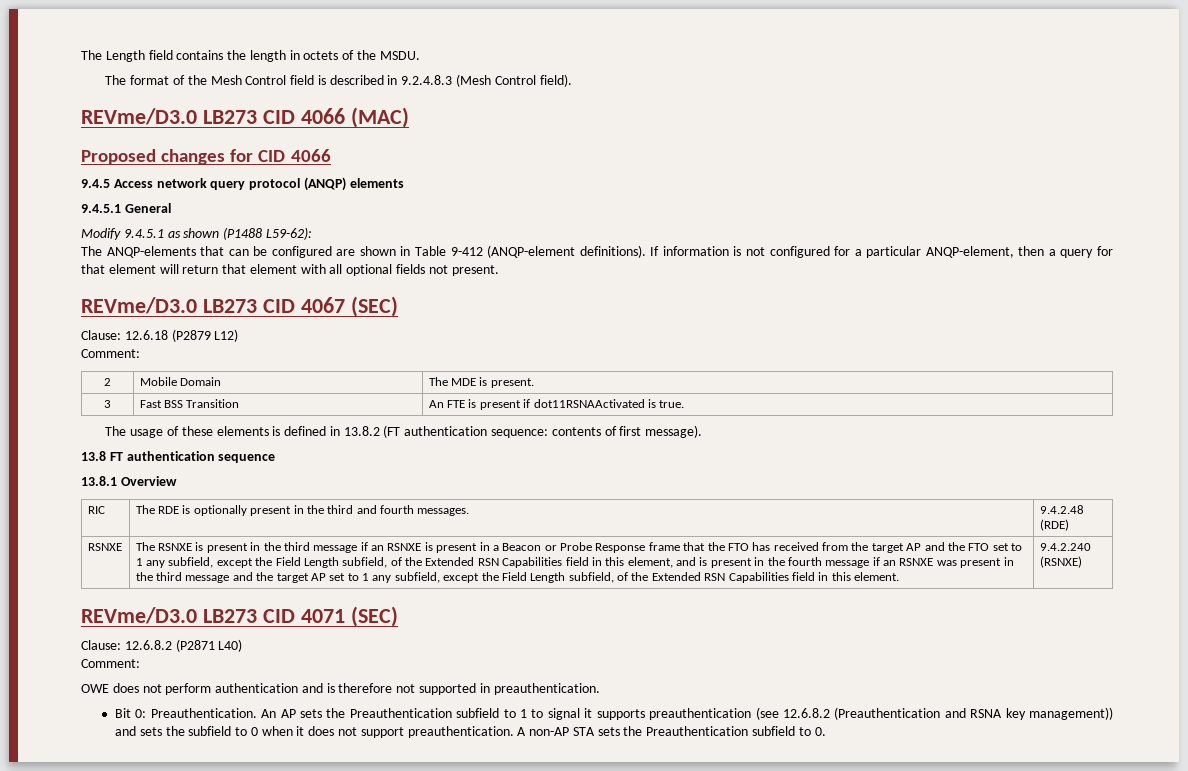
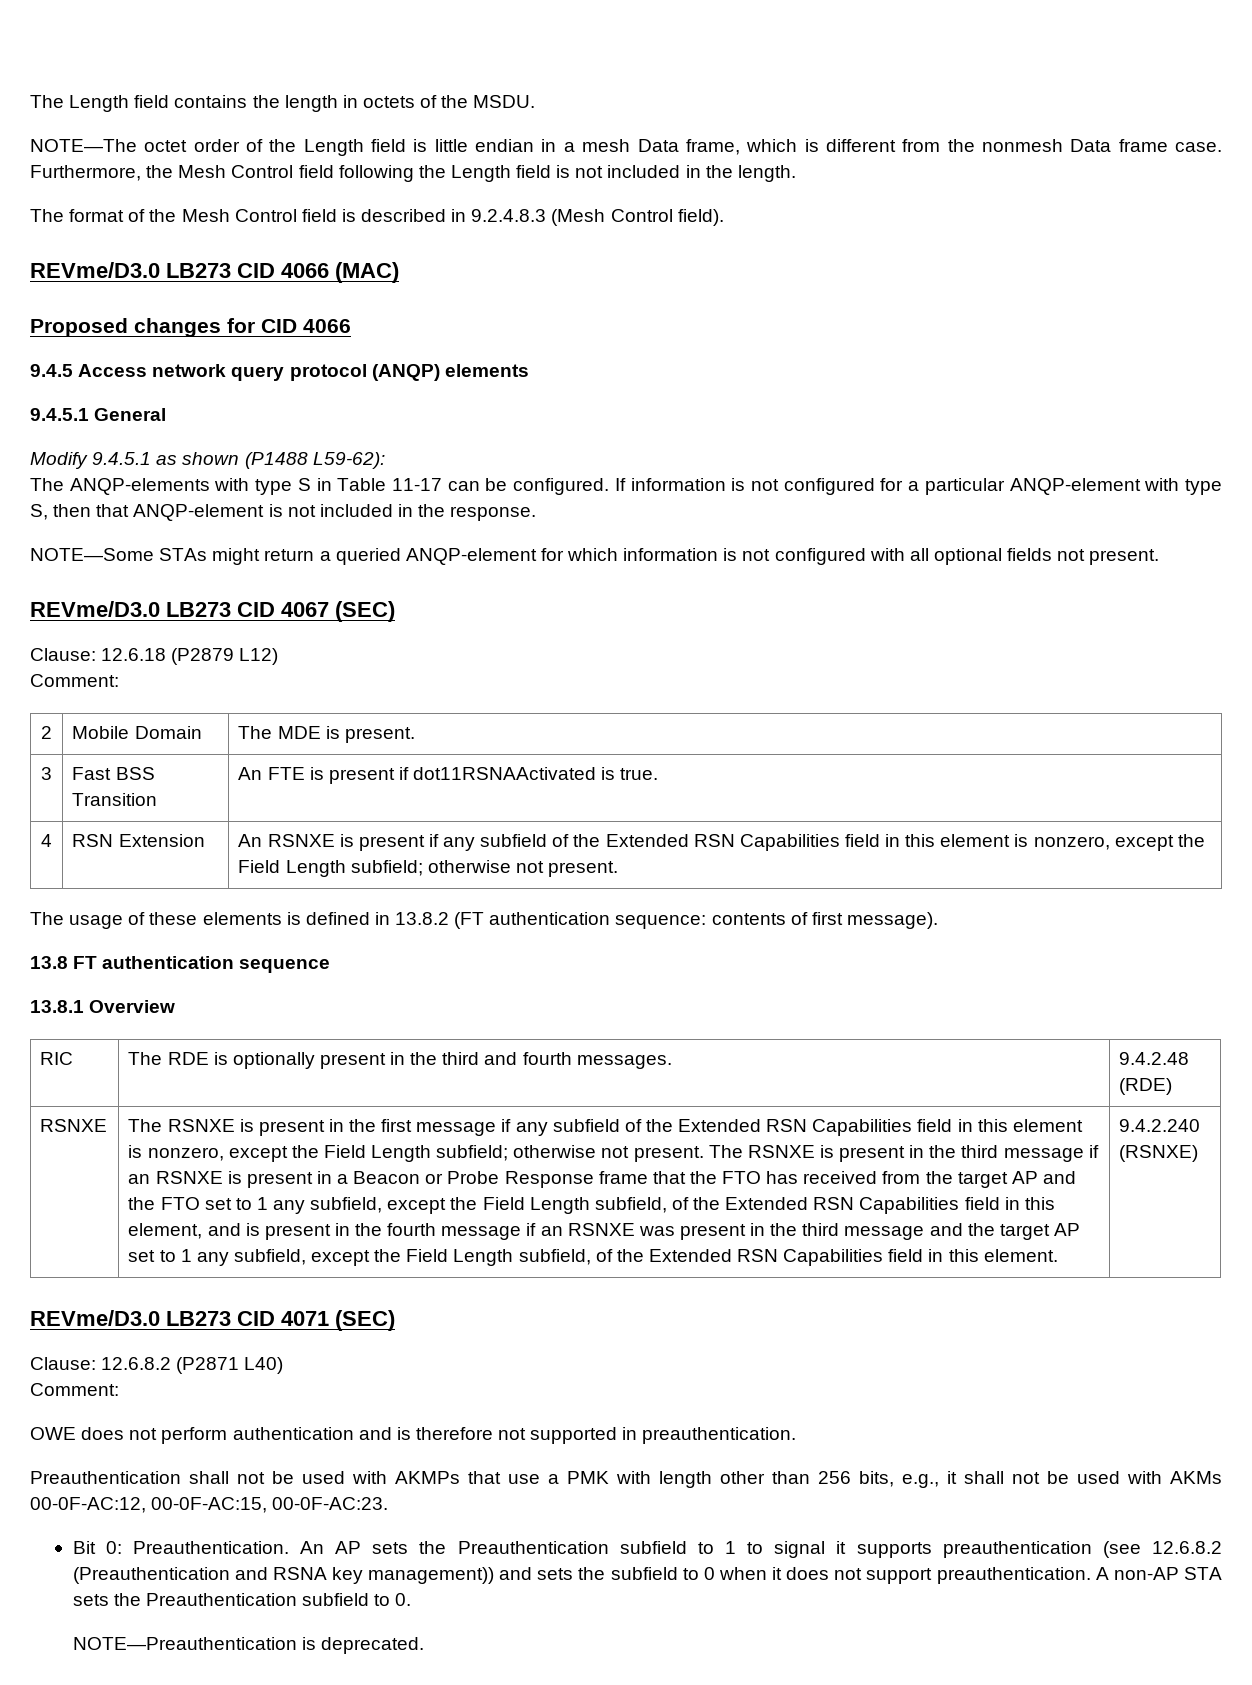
+ NOTE—The octet order of the Length field is little endian in a mesh Data frame, which is different from the nonmesh Data frame case. Furthermore, the Mesh Control field following the Length field is not included in the length.
- The ANQP-elements that can be configured are shown in Table 9-412 (ANQP-element definitions).
+ The ANQP-elements with type S in Table 11-17 can be configured.
- If information is not configured for a particular ANQP-element, then a query for that element will return that element with all optional fields not present.
+ If information is not configured for a particular ANQP-element with type S, then that ANQP-element is not included in the response.
+ NOTE—Some STAs might return a queried ANQP-element for which information is not configured with all optional fields not present.
+ 4 | RSN Extension | An RSNXE is present if any subfield of the Extended RSN Capabilities field in this element is nonzero, except the Field Length subfield; otherwise not present.
- The RSNXE is present in the third message if an RSNXE is present in a Beacon or Probe Response frame that the FTO has received from the target AP and the FTO set to 1 any subfield, except the Field Length subfield, of the Extended RSN Capabilities field in this element, and is present in the fourth message if an RSNXE was present in the third message and the target AP set to 1 any subfield, except the Field Length subfield, of the Extended RSN Capabilities field in this element.
+ The RSNXE is present in the first message if any subfield of the Extended RSN Capabilities field in this element is nonzero, except the Field Length subfield; otherwise not present. The RSNXE is present in the third message if an RSNXE is present in a Beacon or Probe Response frame that the FTO has received from the target AP and the FTO set to 1 any subfield, except the Field Length subfield, of the Extended RSN Capabilities field in this element, and is present in the fourth message if an RSNXE was present in the third message and the target AP set to 1 any subfield, except the Field Length subfield, of the Extended RSN Capabilities field in this element.
+ Preauthentication shall not be used with AKMPs that use a PMK with length other than 256 bits, e.g., it shall not be used with AKMs 00-0F-AC:12, 00-0F-AC:15, 00-0F-AC:23.
+ NOTE—Preauthentication is deprecated.

